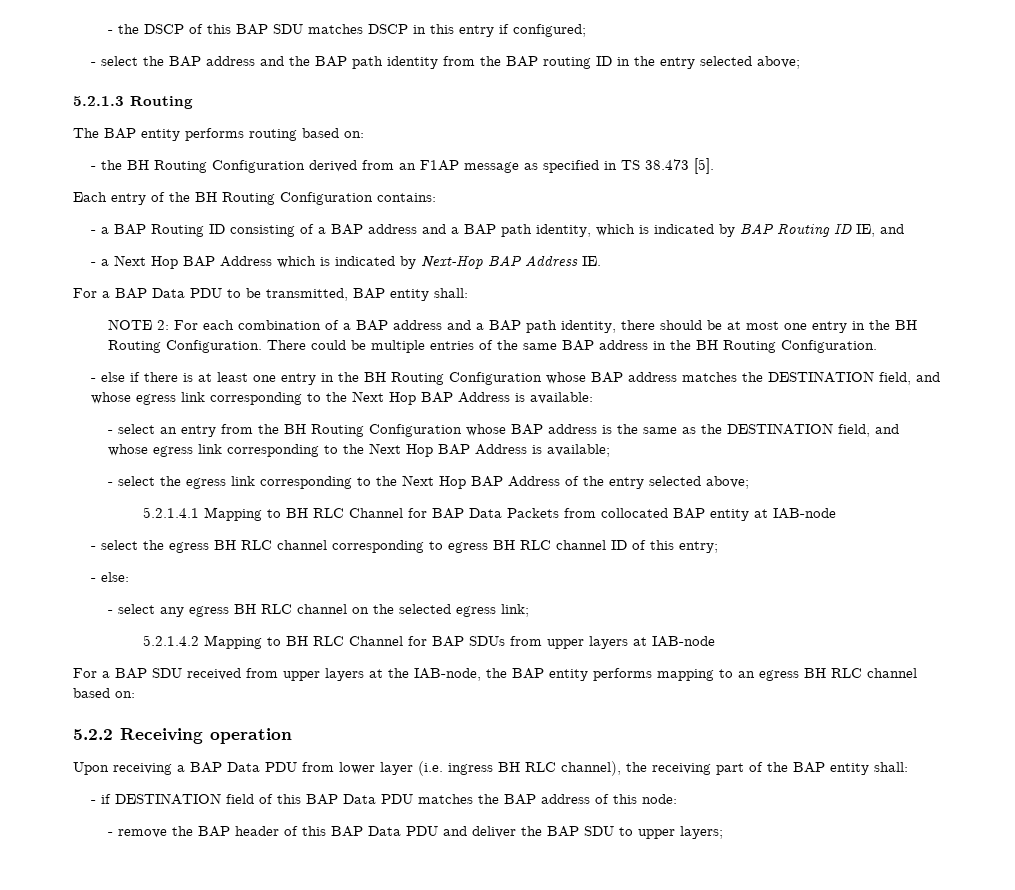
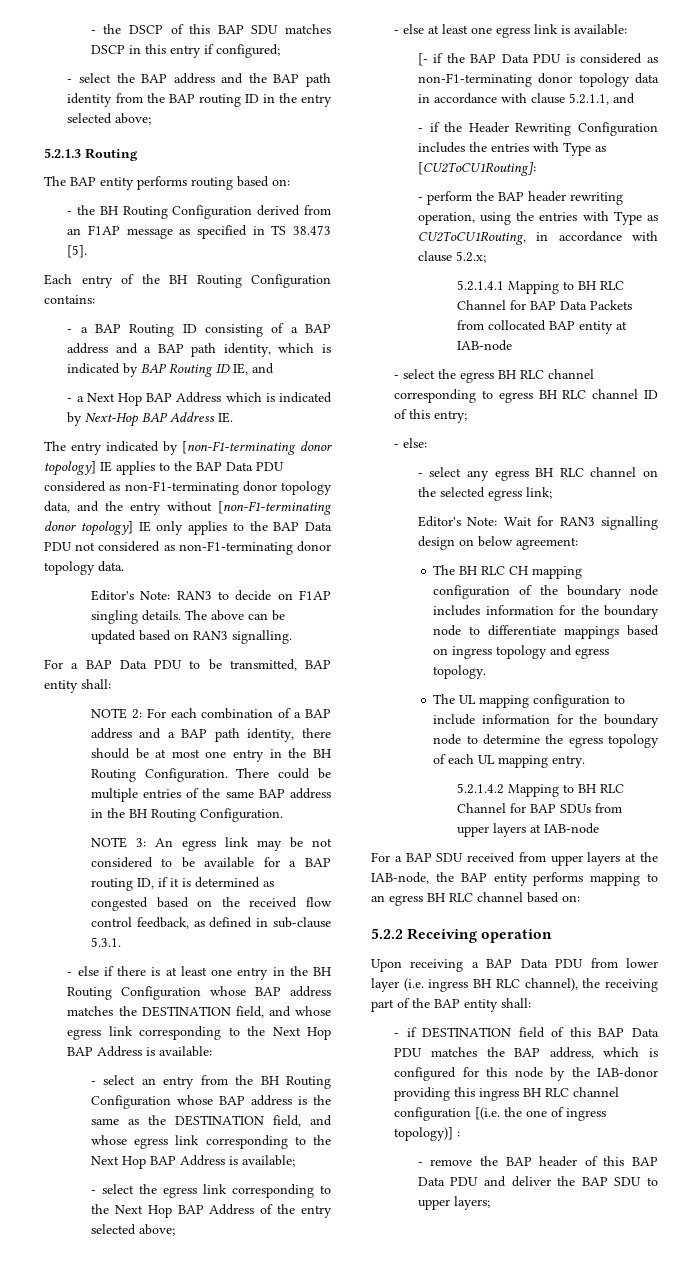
+ The entry indicated by [non-F1-terminating donor topology] IE applies to the BAP Data PDU considered as non-F1-terminating donor topology data, and the entry without [non-F1-terminating donor topology] IE only applies to the BAP Data PDU not considered as non-F1-terminating donor topology data.
+ Editor's Note: RAN3 to decide on F1AP singling details. The above can be updated based on RAN3 signalling.
+ NOTE 3: An egress link may be not considered to be available for a BAP routing ID, if it is determined as congested based on the received flow control feedback, as defined in sub-clause 5.3.1.
+ - else at least one egress link is available:
+ [- if the BAP Data PDU is considered as non-F1-terminating donor topology data in accordance with clause 5.2.1.1, and
+ - if the Header Rewriting Configuration includes the entries with Type as [CU2ToCU1Routing]:
+ - perform the BAP header rewriting operation, using the entries with Type as CU2ToCU1Routing, in accordance with clause 5.2.x;
+ Editor's Note: Wait for RAN3 signalling design on below agreement:
+ The BH RLC CH mapping configuration of the boundary node includes information for the boundary node to differentiate mappings based on ingress topology and egress topology.
+ The UL mapping configuration to include information for the boundary node to determine the egress topology of each UL mapping entry.
- - if DESTINATION field of this BAP Data PDU matches the BAP address of this node:
+ - if DESTINATION field of this BAP Data PDU matches the BAP address, which is configured for this node by the IAB-donor providing this ingress BH RLC channel configuration [(i.e. the one of ingress topology)] :

